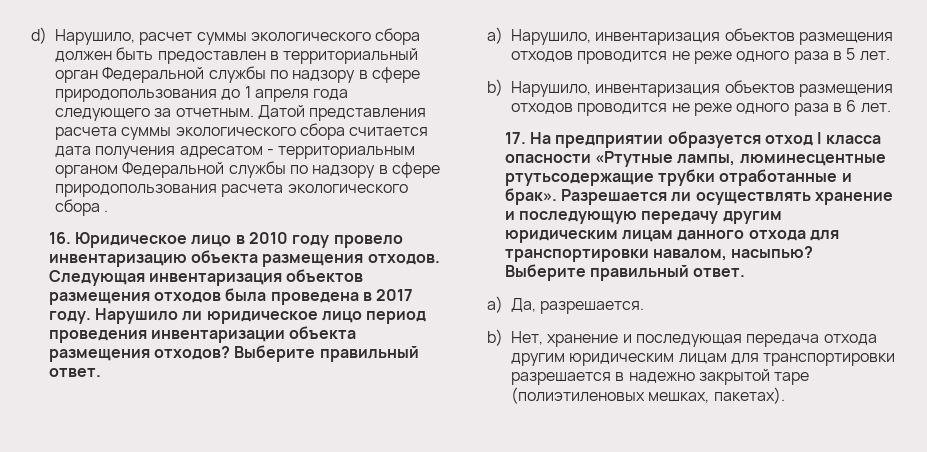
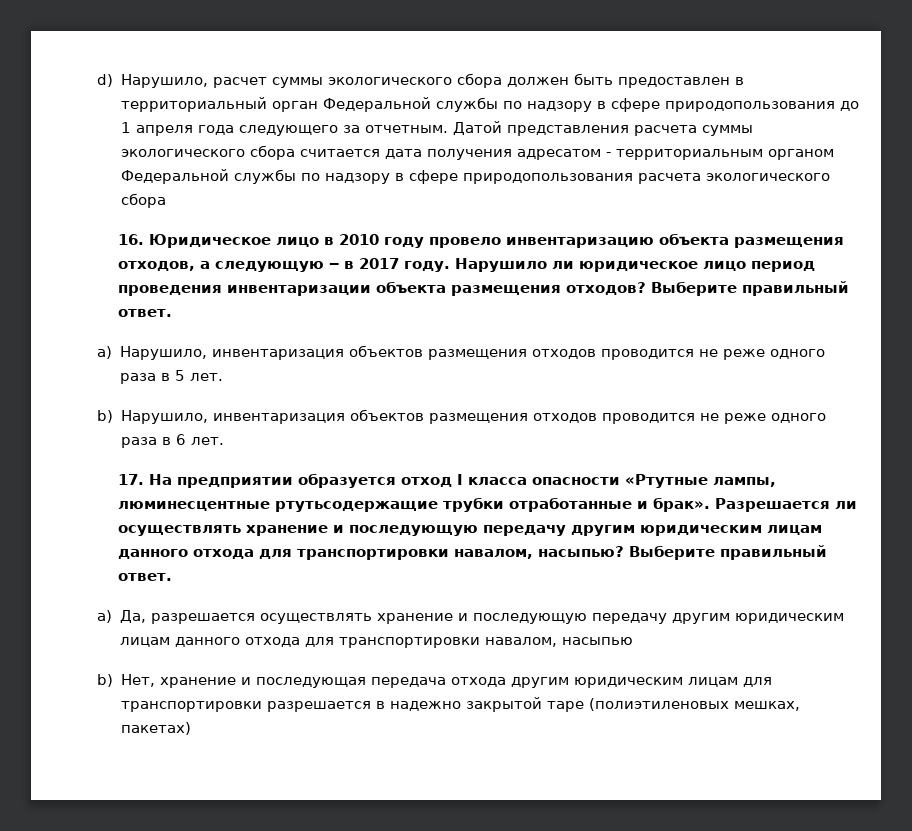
- Датой представления расчета суммы экологического сбора считается дата получения адресатом - территориальным органом Федеральной службы по надзору в сфере природопользования расчета экологического сбора .
+ Датой представления расчета суммы экологического сбора считается дата получения адресатом - территориальным органом Федеральной службы по надзору в сфере природопользования расчета экологического сбора
- 16. Юридическое лицо в 2010 году провело инвентаризацию объекта размещения отходов. Следующая инвентаризация объектов размещения отходов была проведена в 2017 году.
+ 16. Юридическое лицо в 2010 году провело инвентаризацию объекта размещения отходов, а следующую ‒ в 2017 году.
- a) Да, разрешается.
+ a) Да, разрешается осуществлять хранение и последующую передачу другим юридическим лицам данного отхода для транспортировки навалом, насыпью
- b) Нет, хранение и последующая передача отхода другим юридическим лицам для транспортировки разрешается в надежно закрытой таре (полиэтиленовых мешках, пакетах).
+ b) Нет, хранение и последующая передача отхода другим юридическим лицам для транспортировки разрешается в надежно закрытой таре (полиэтиленовых мешках, пакетах)

